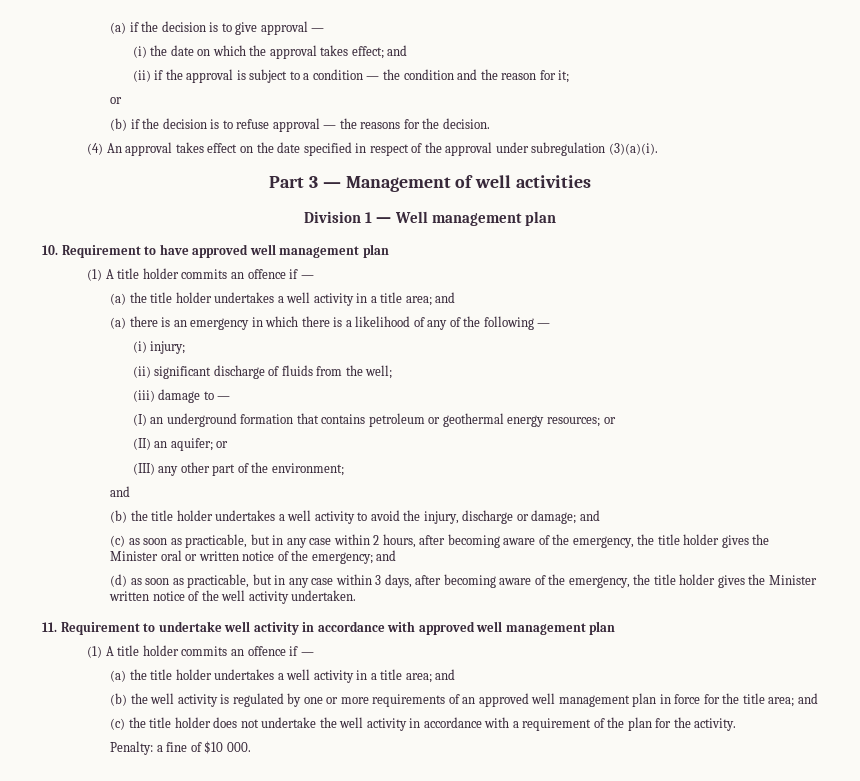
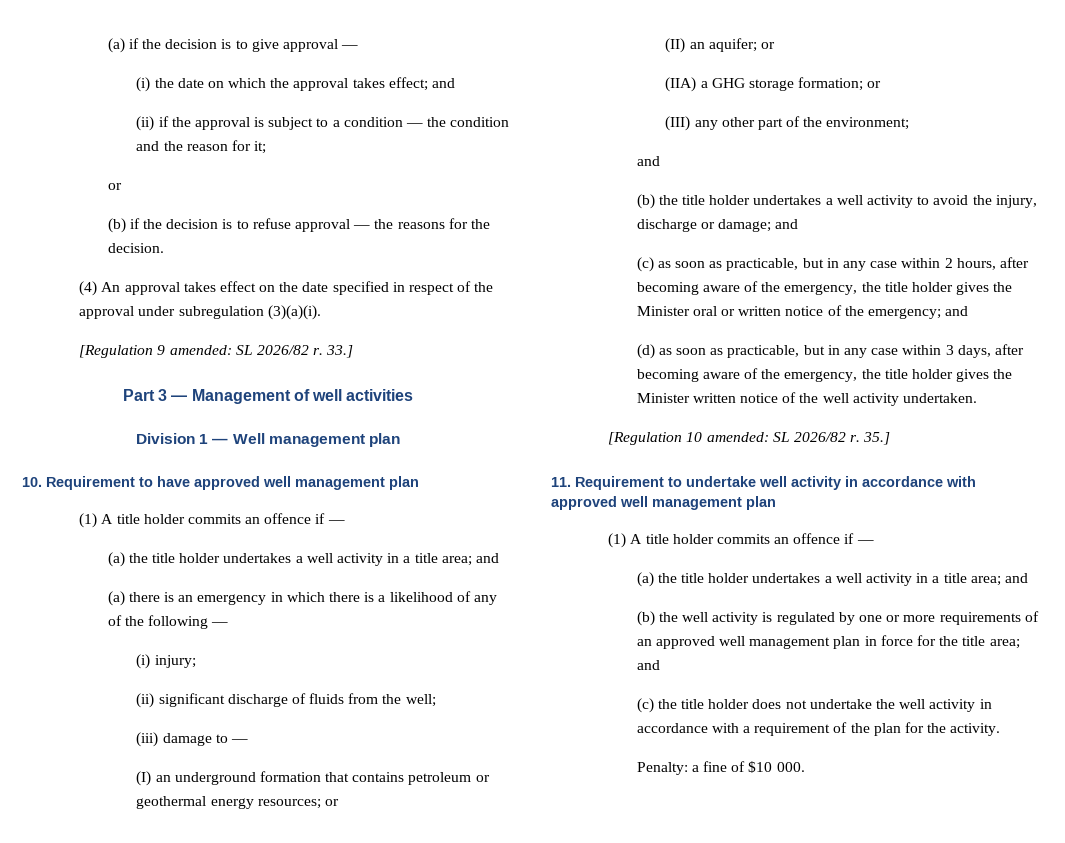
+ [Regulation 9 amended: SL 2026/82 r. 33.]
+ (IIA) a GHG storage formation; or
+ [Regulation 10 amended: SL 2026/82 r. 35.]

